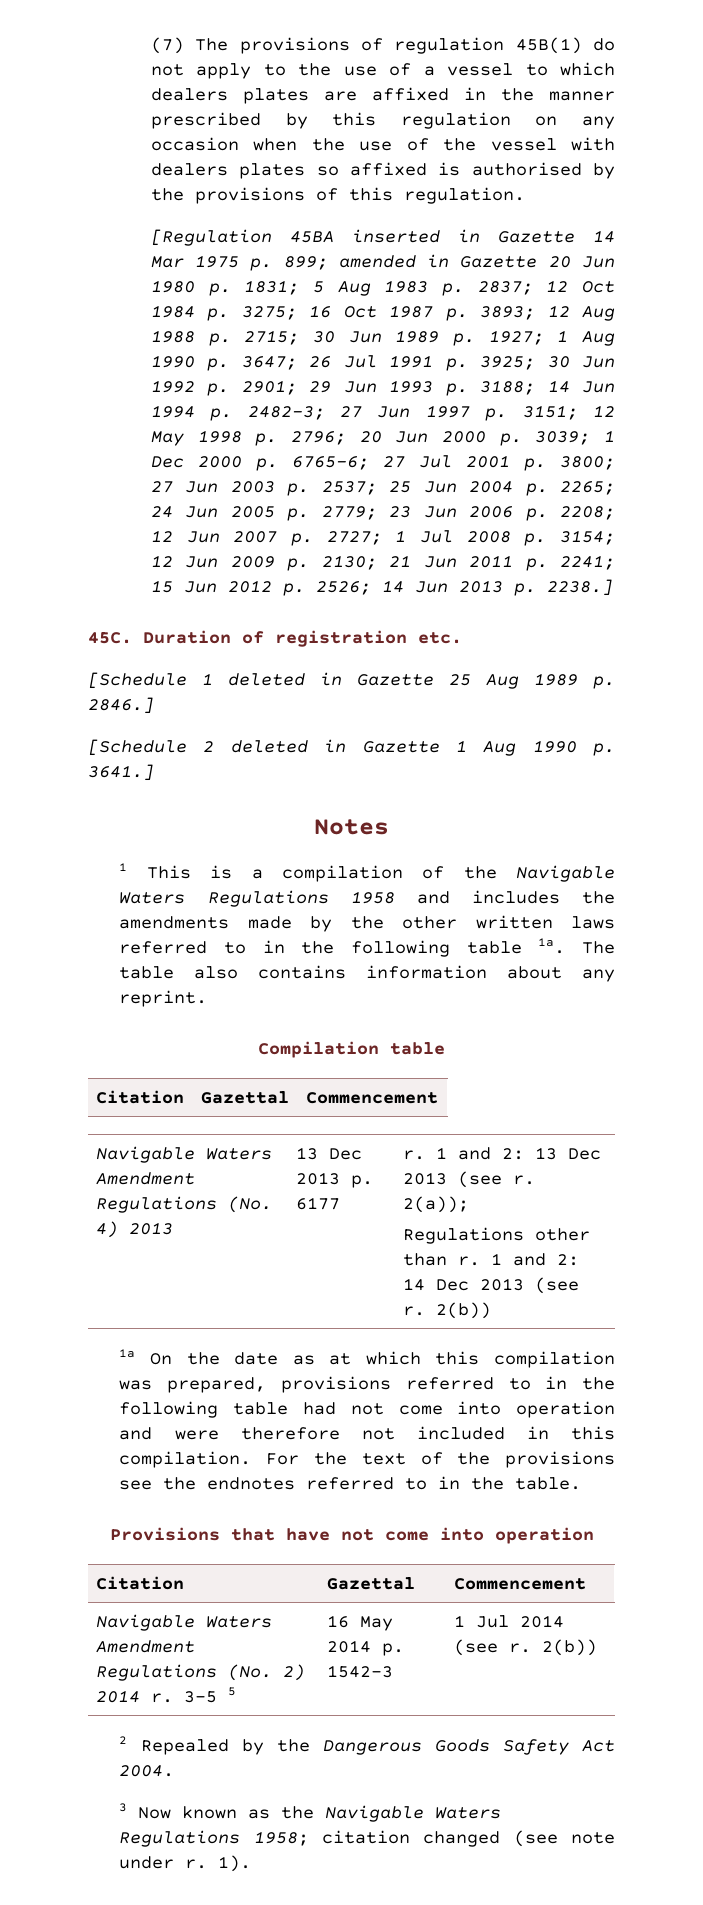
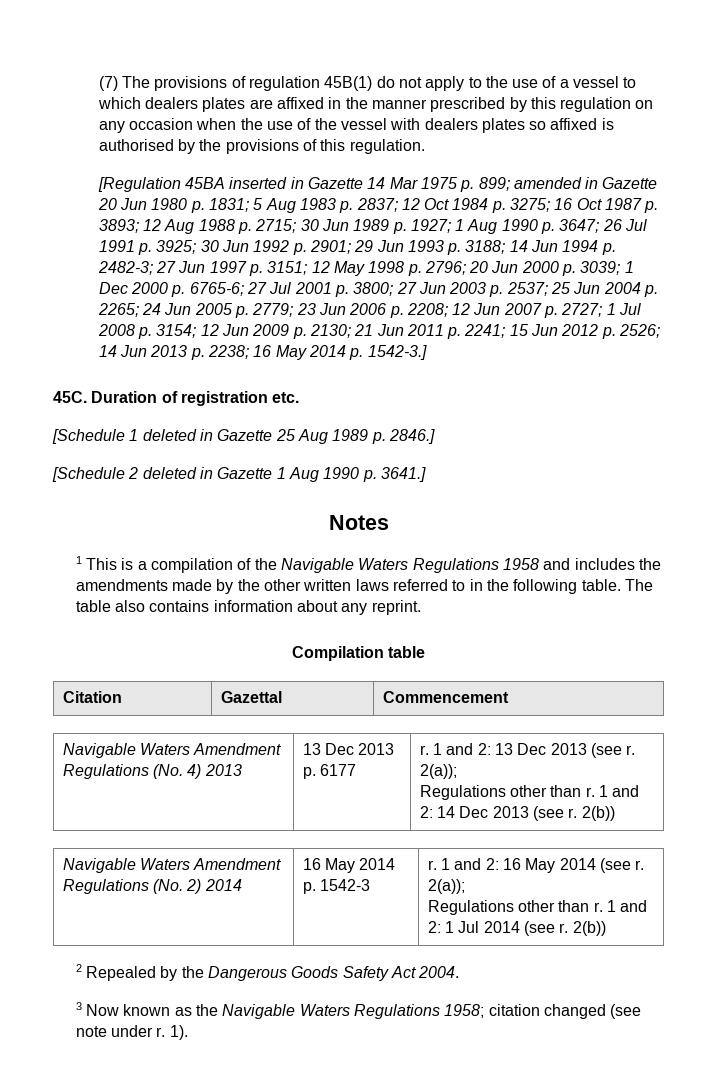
- 14 Jun 2013 p. 2238.]
+ 14 Jun 2013 p. 2238; 16 May 2014 p. 1542-3.]
- 1 This is a compilation of the Navigable Waters Regulations 1958 and includes the amendments made by the other written laws referred to in the following table 1a.
+ 1 This is a compilation of the Navigable Waters Regulations 1958 and includes the amendments made by the other written laws referred to in the following table.
- 1a On the date as at which this compilation was prepared, provisions referred to in the following table had not come into operation and were therefore not included in this compilation. For the text of the provisions see the endnotes referred to in the table.
- Provisions that have not come into operation
- Citation | Gazettal | Commencement
- Navigable Waters Amendment Regulations (No. 2) 2014 r. 3-5 5 | 16 May 2014 p. 1542-3 | 1 Jul 2014 (see r. 2(b))
+ Navigable Waters Amendment Regulations (No. 2) 2014 | 16 May 2014 p. 1542-3 | r. 1 and 2: 16 May 2014 (see r. 2(a));
+ Regulations other than r. 1 and 2: 1 Jul 2014 (see r. 2(b))

